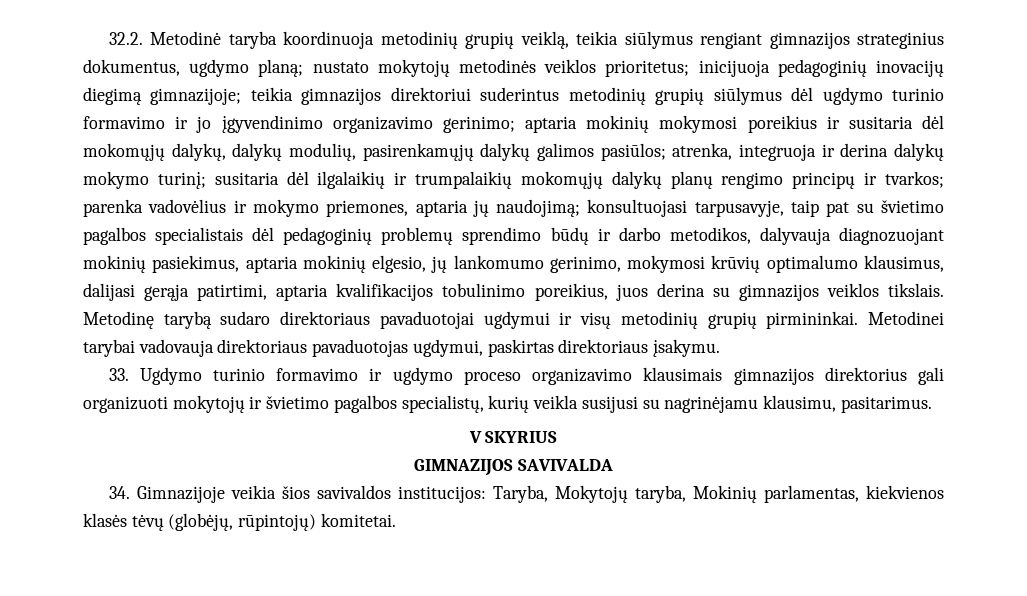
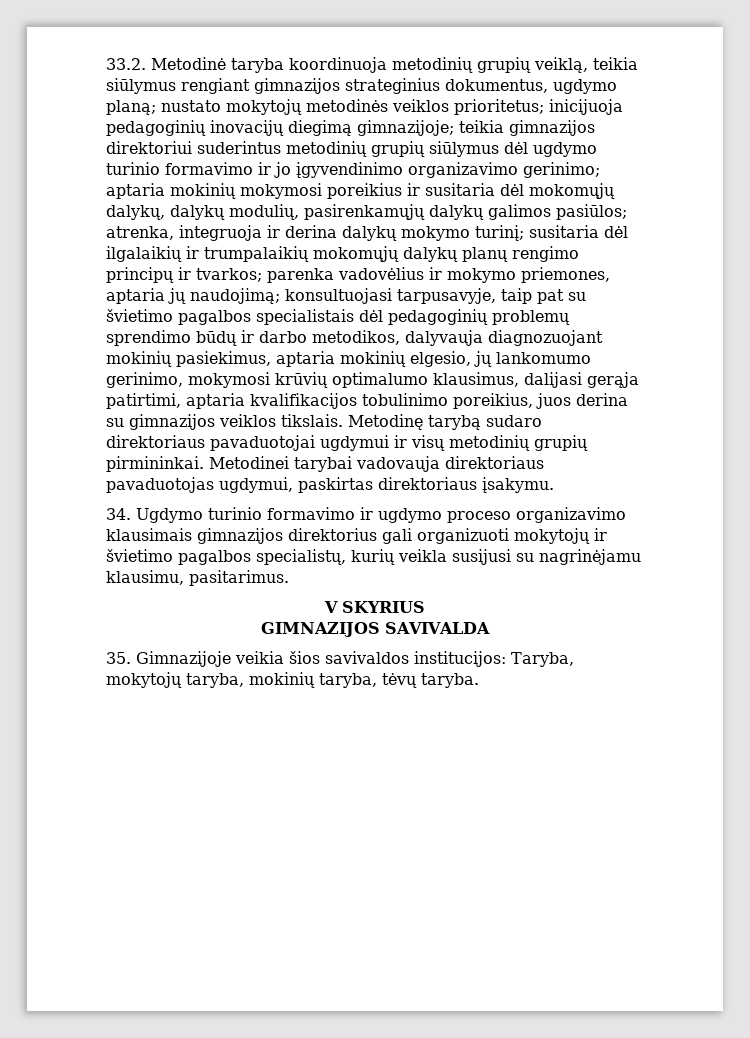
- 32.2. Metodinė taryba koordinuoja metodinių grupių veiklą, teikia siūlymus rengiant gimnazijos strateginius dokumentus, ugdymo planą;
+ 33.2. Metodinė taryba koordinuoja metodinių grupių veiklą, teikia siūlymus rengiant gimnazijos strateginius dokumentus, ugdymo planą;
- 33. Ugdymo turinio formavimo ir ugdymo proceso organizavimo klausimais gimnazijos direktorius gali organizuoti mokytojų ir švietimo pagalbos specialistų, kurių veikla susijusi su nagrinėjamu klausimu, pasitarimus.
+ 34. Ugdymo turinio formavimo ir ugdymo proceso organizavimo klausimais gimnazijos direktorius gali organizuoti mokytojų ir švietimo pagalbos specialistų, kurių veikla susijusi su nagrinėjamu klausimu, pasitarimus.
- 34. Gimnazijoje veikia šios savivaldos institucijos: Taryba, Mokytojų taryba, Mokinių parlamentas, kiekvienos klasės tėvų (globėjų, rūpintojų) komitetai.
+ 35. Gimnazijoje veikia šios savivaldos institucijos: Taryba, mokytojų taryba, mokinių taryba, tėvų taryba.

